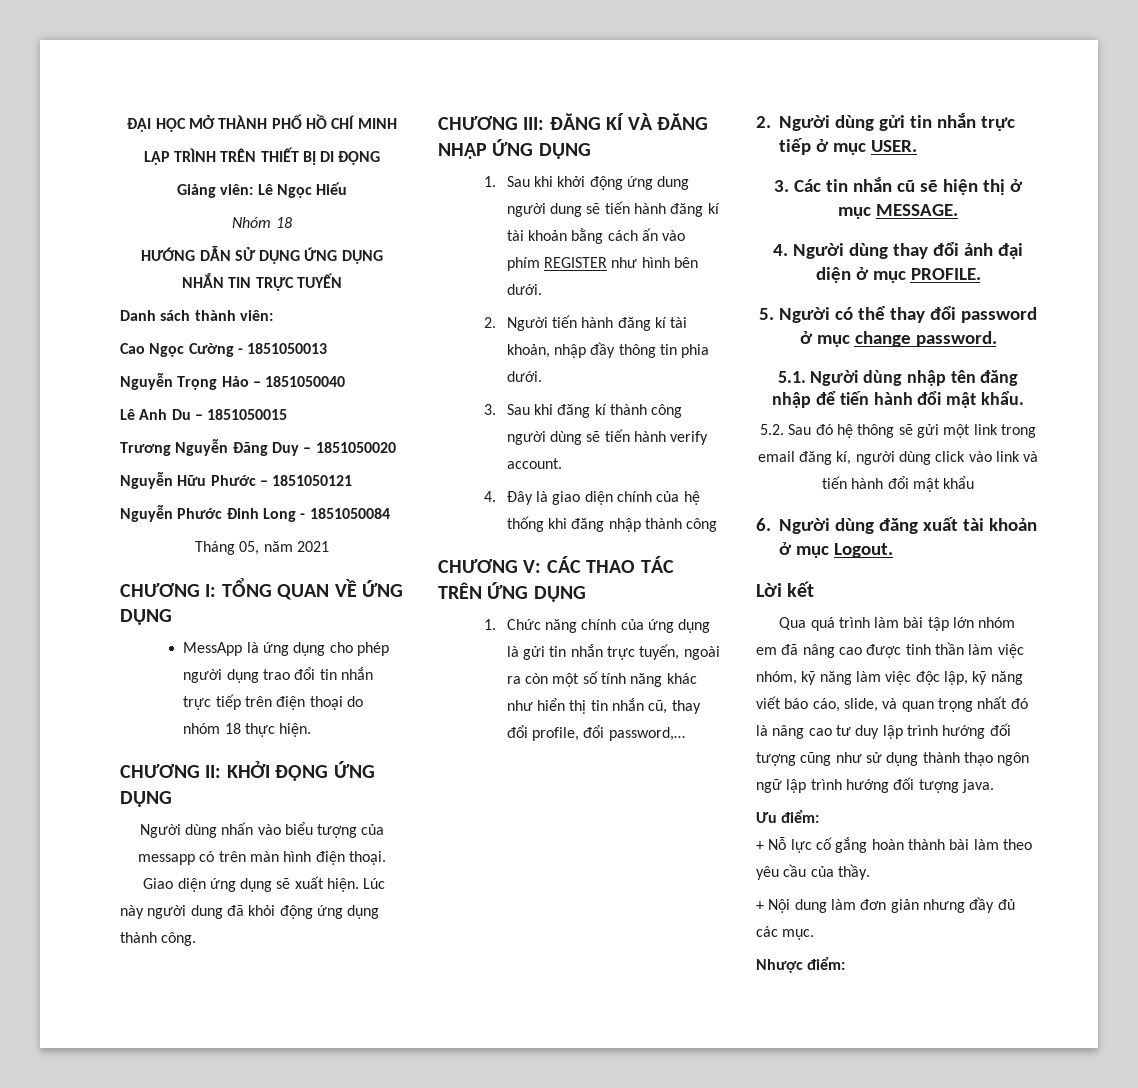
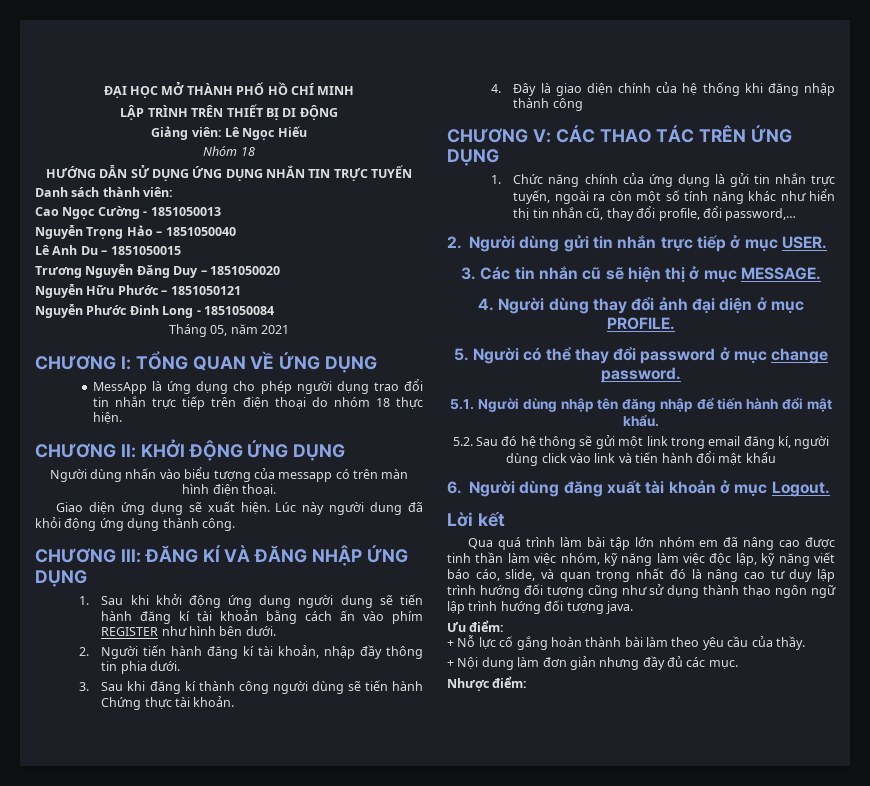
- 3. Sau khi đăng kí thành công người dùng sẽ tiến hành verify account.
+ 3. Sau khi đăng kí thành công người dùng sẽ tiến hành Chứng thực tài khoản.

